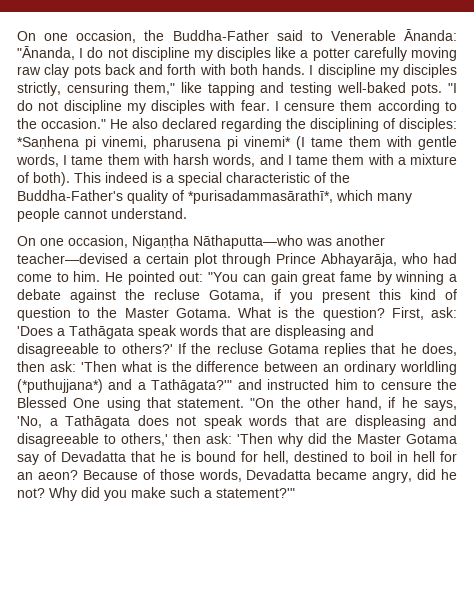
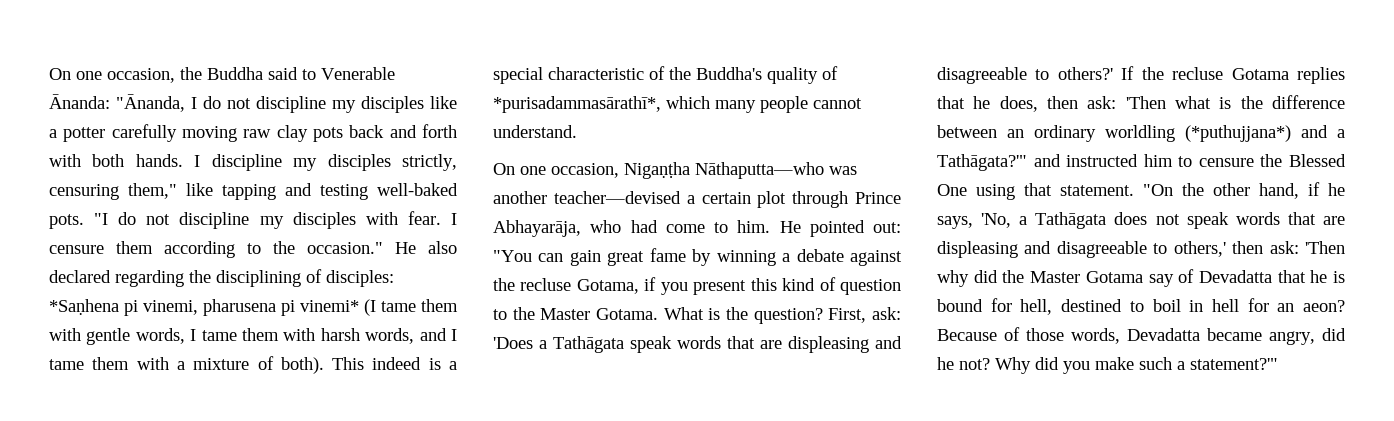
- On one occasion, the Buddha-Father said to Venerable Ānanda: "Ānanda, I do not discipline my disciples like a potter carefully moving raw clay pots back and forth with both hands.
+ On one occasion, the Buddha said to Venerable Ānanda: "Ānanda, I do not discipline my disciples like a potter carefully moving raw clay pots back and forth with both hands.
- This indeed is a special characteristic of the Buddha-Father's quality of *purisadammasārathī*, which many people cannot understand.
+ This indeed is a special characteristic of the Buddha's quality of *purisadammasārathī*, which many people cannot understand.

